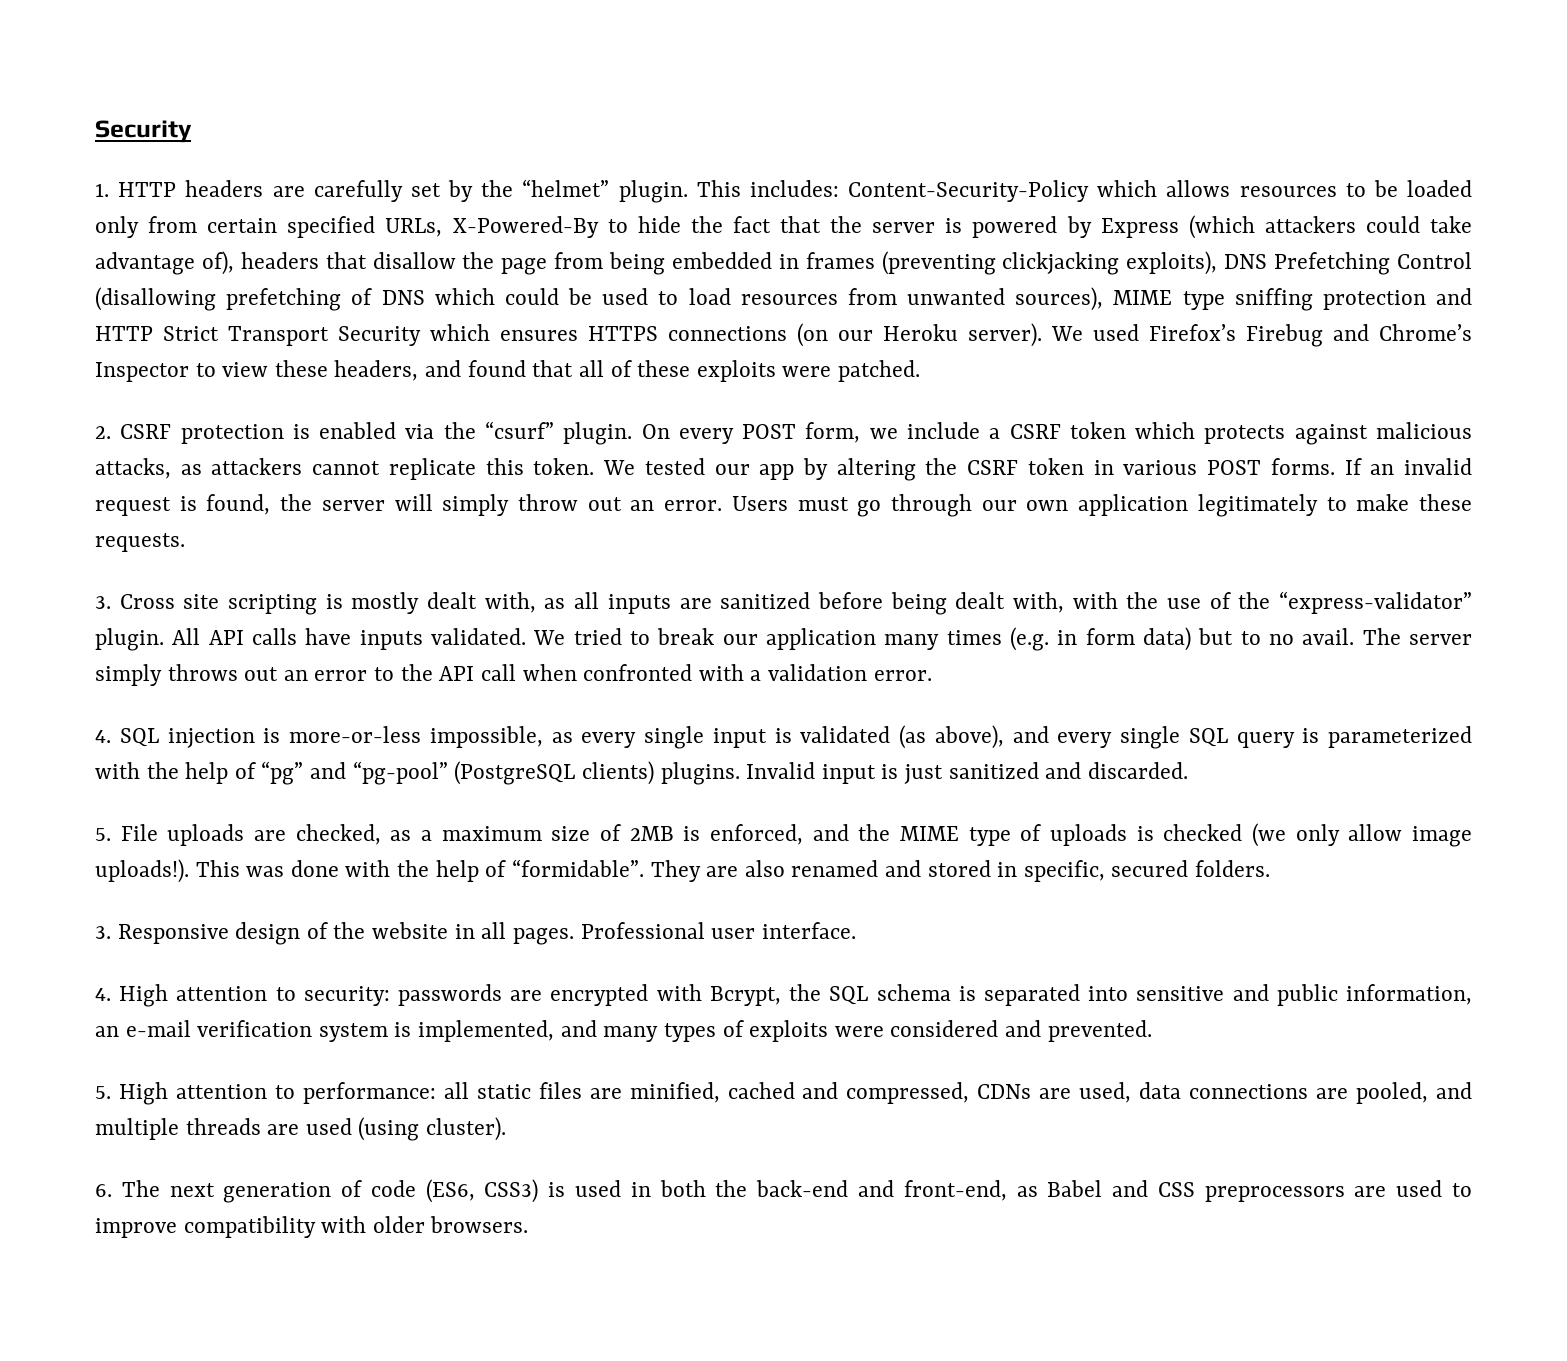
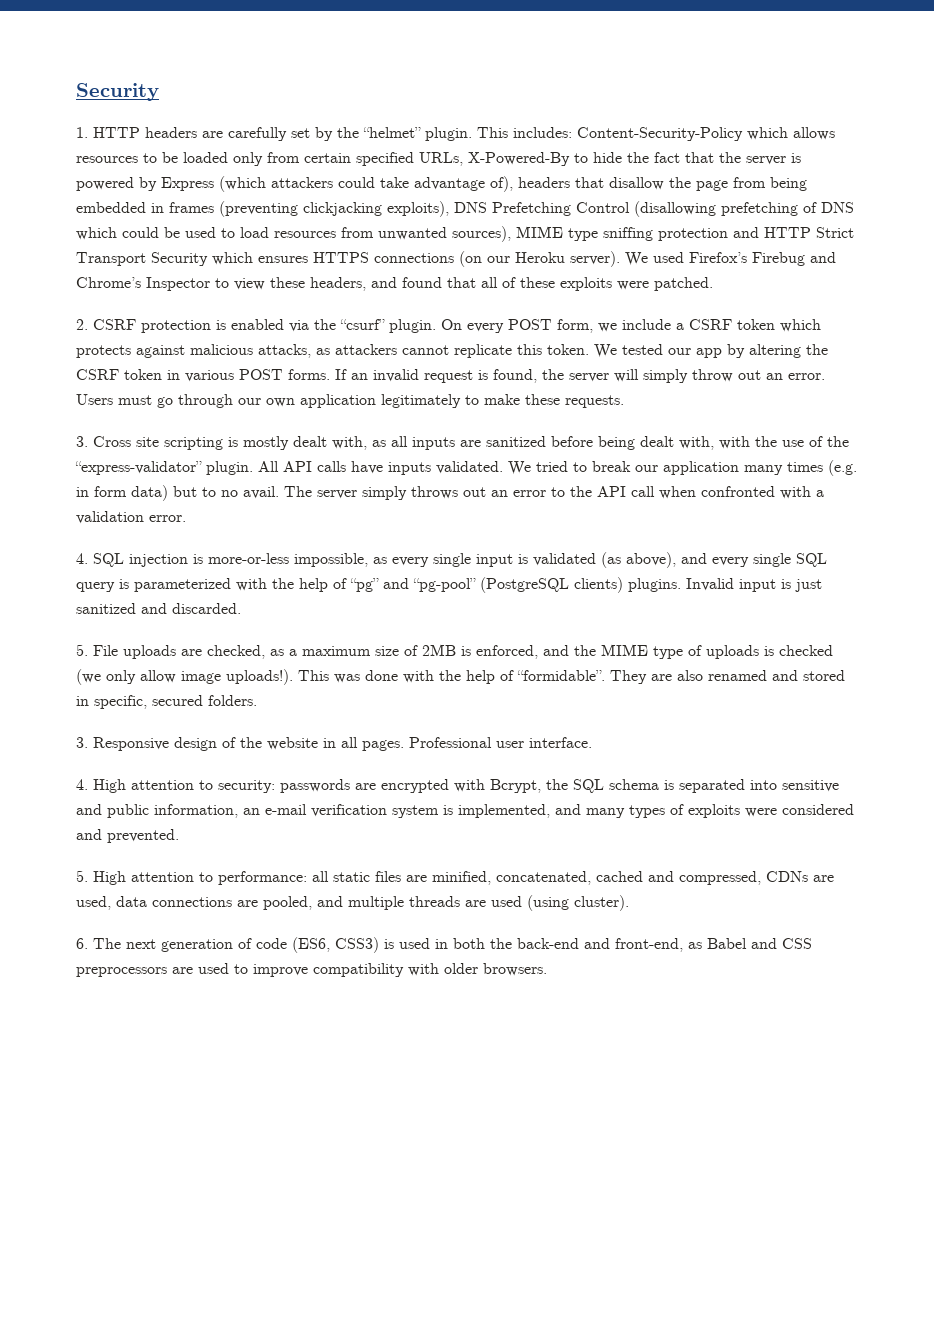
- 5. High attention to performance: all static files are minified, cached and compressed, CDNs are used, data connections are pooled, and multiple threads are used (using cluster).
+ 5. High attention to performance: all static files are minified, concatenated, cached and compressed, CDNs are used, data connections are pooled, and multiple threads are used (using cluster).

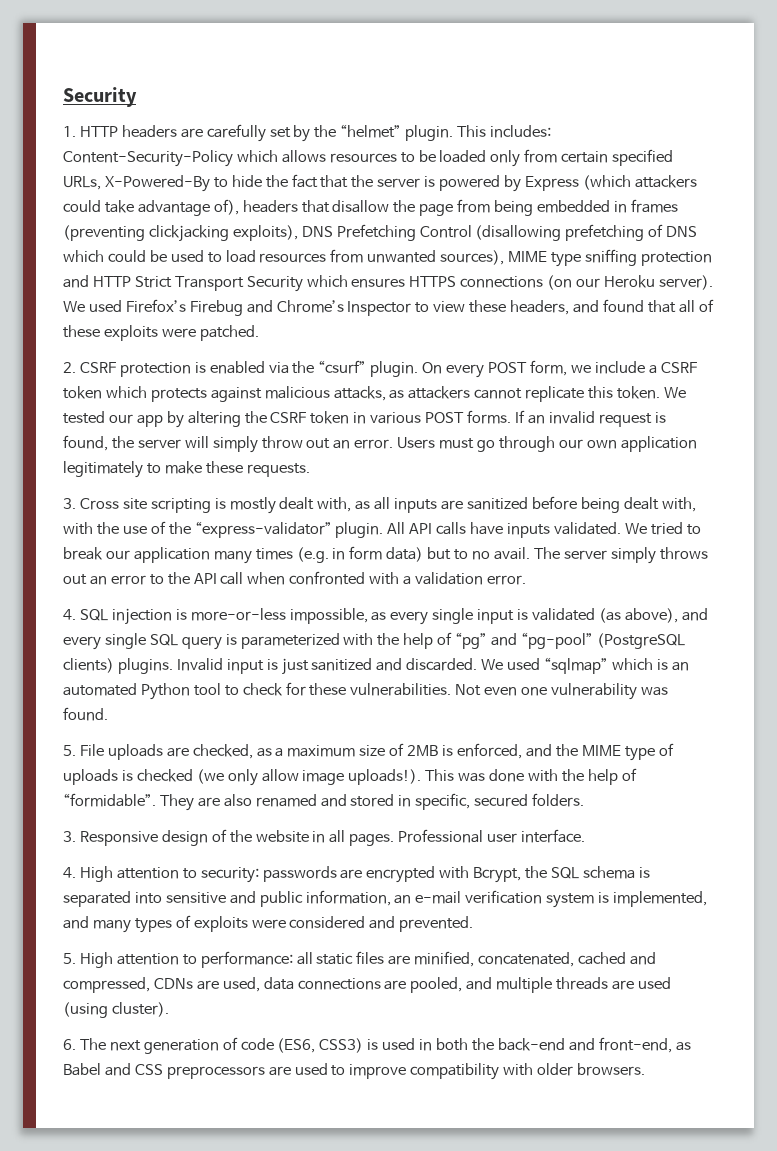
+ We used “sqlmap” which is an automated Python tool to check for these vulnerabilities. Not even one vulnerability was found.

